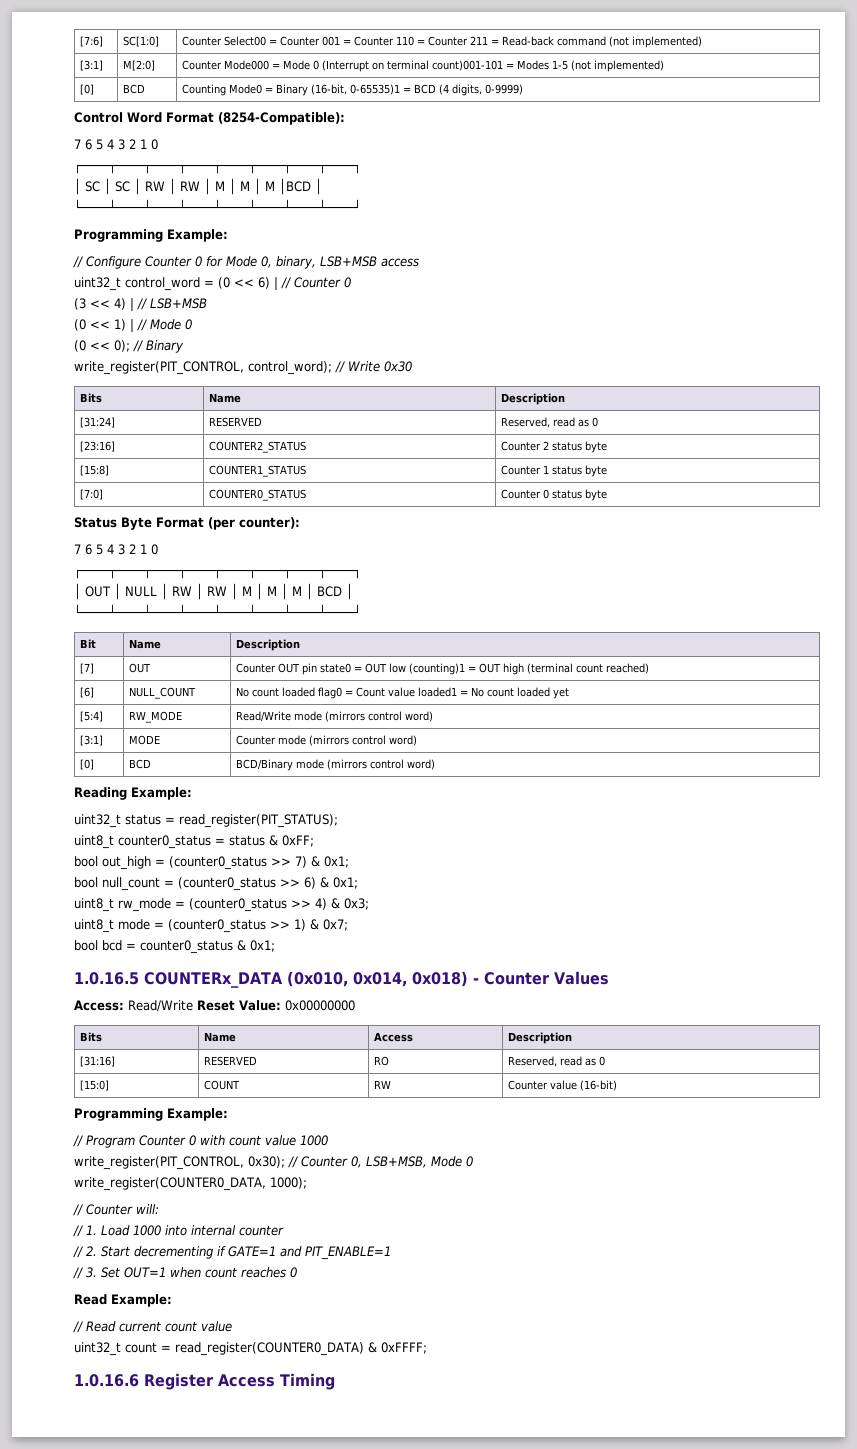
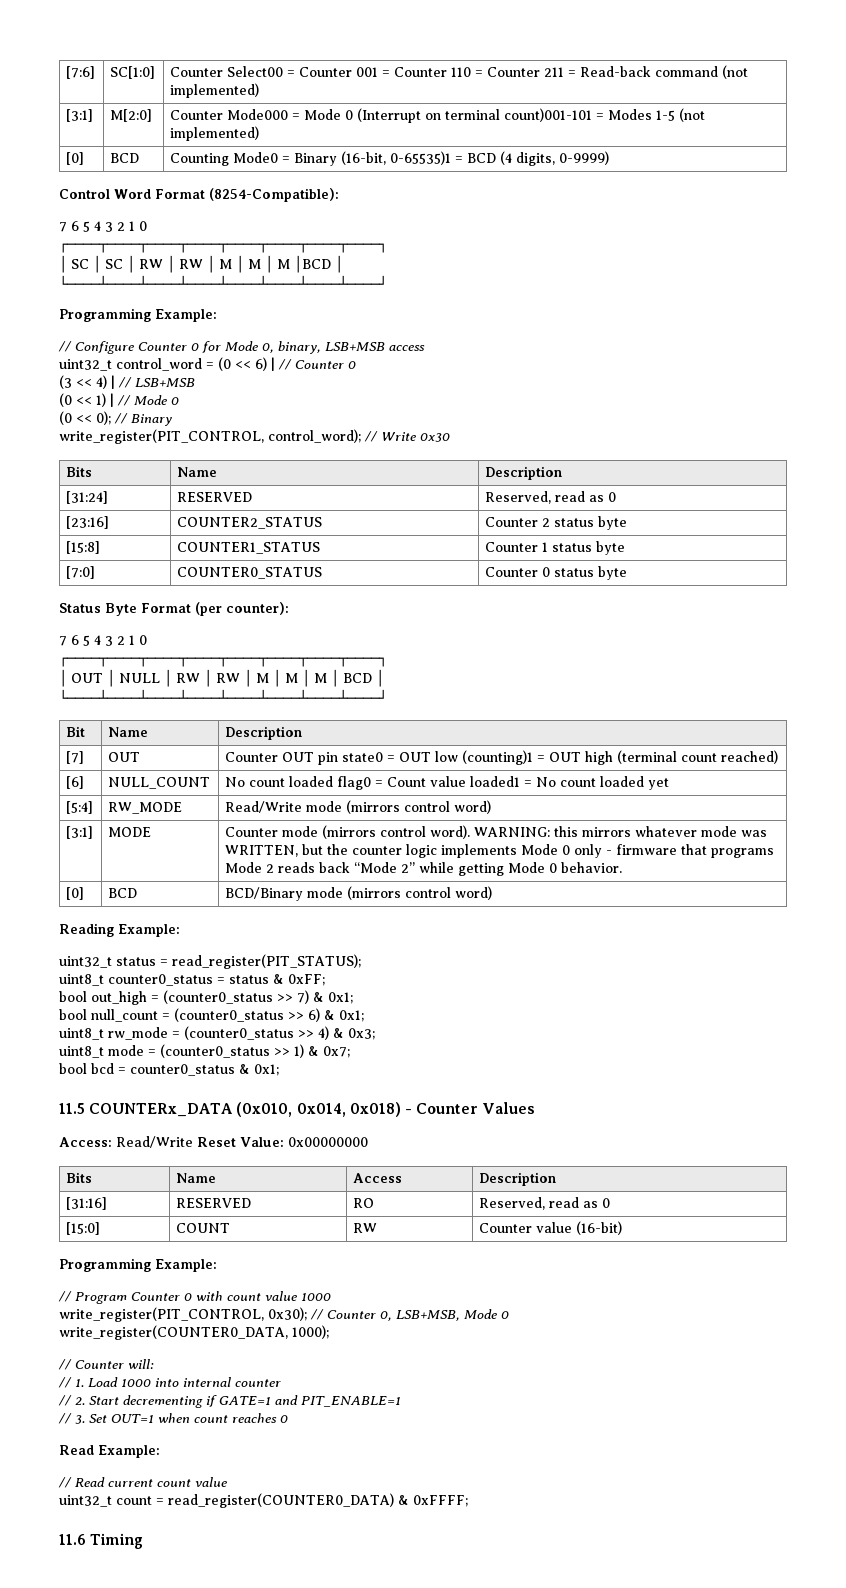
- [3:1] | MODE | Counter mode (mirrors control word)
+ [3:1] | MODE | Counter mode (mirrors control word). WARNING: this mirrors whatever mode was WRITTEN, but the counter logic implements Mode 0 only - firmware that programs Mode 2 reads back “Mode 2” while getting Mode 0 behavior.
- 1.0.16.5 COUNTERx_DATA (0x010, 0x014, 0x018) - Counter Values
+ 11.5 COUNTERx_DATA (0x010, 0x014, 0x018) - Counter Values
- 1.0.16.6 Register Access Timing
+ 11.6 Timing

